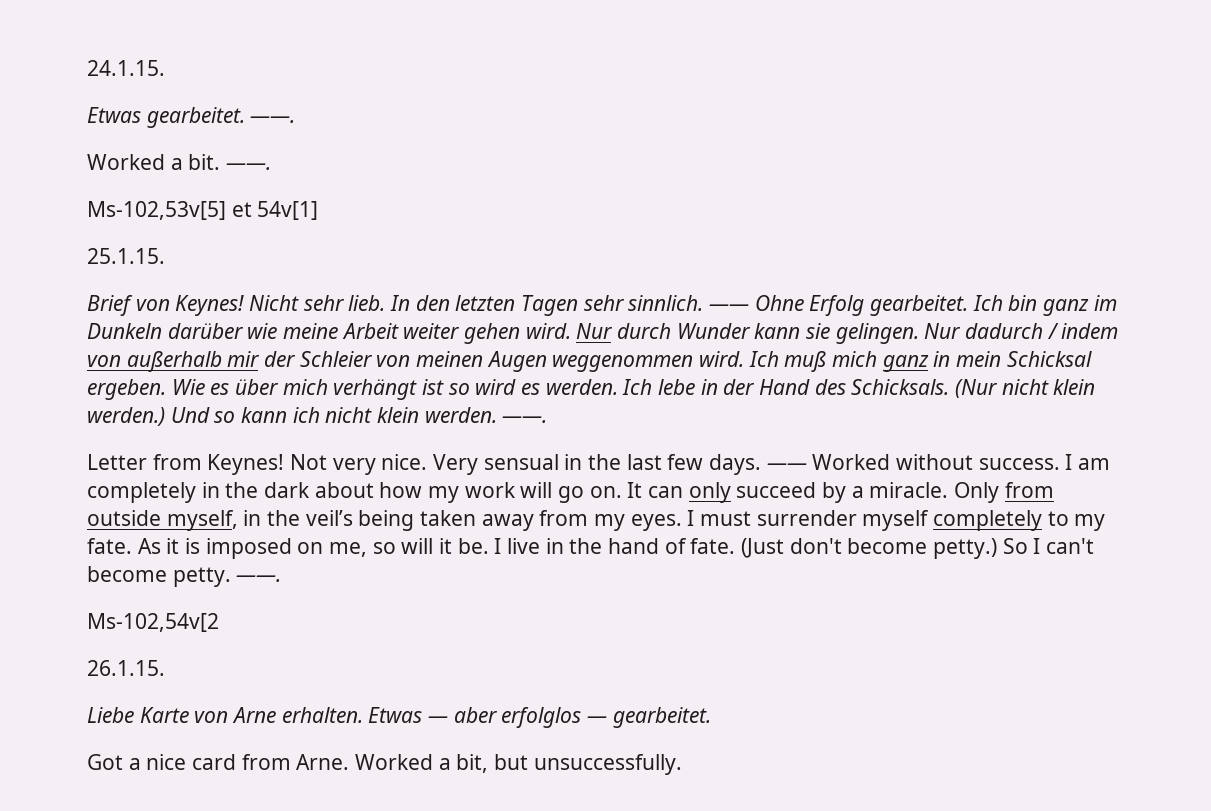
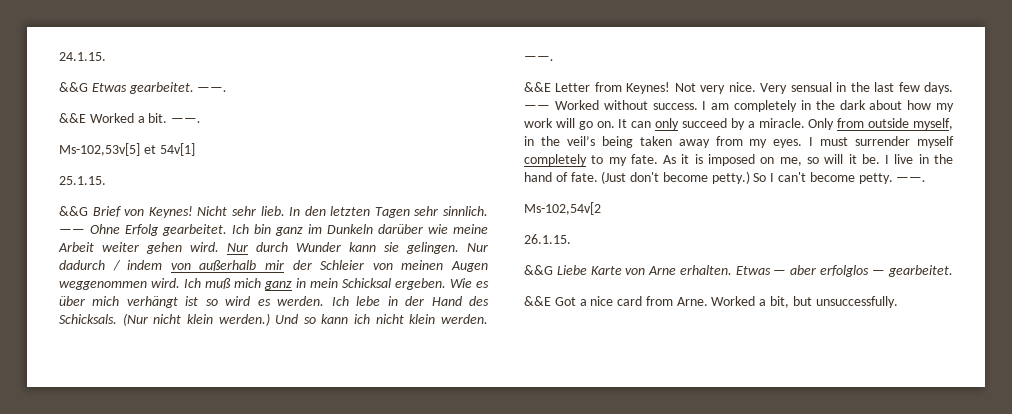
- Etwas gearbeitet.
+ &&G Etwas gearbeitet.
- Worked a bit.
+ &&E Worked a bit.
- Brief von Keynes!
+ &&G Brief von Keynes!
- Letter from Keynes!
+ &&E Letter from Keynes!
- Liebe Karte von Arne erhalten.
+ &&G Liebe Karte von Arne erhalten.
- Got a nice card from Arne.
+ &&E Got a nice card from Arne.

